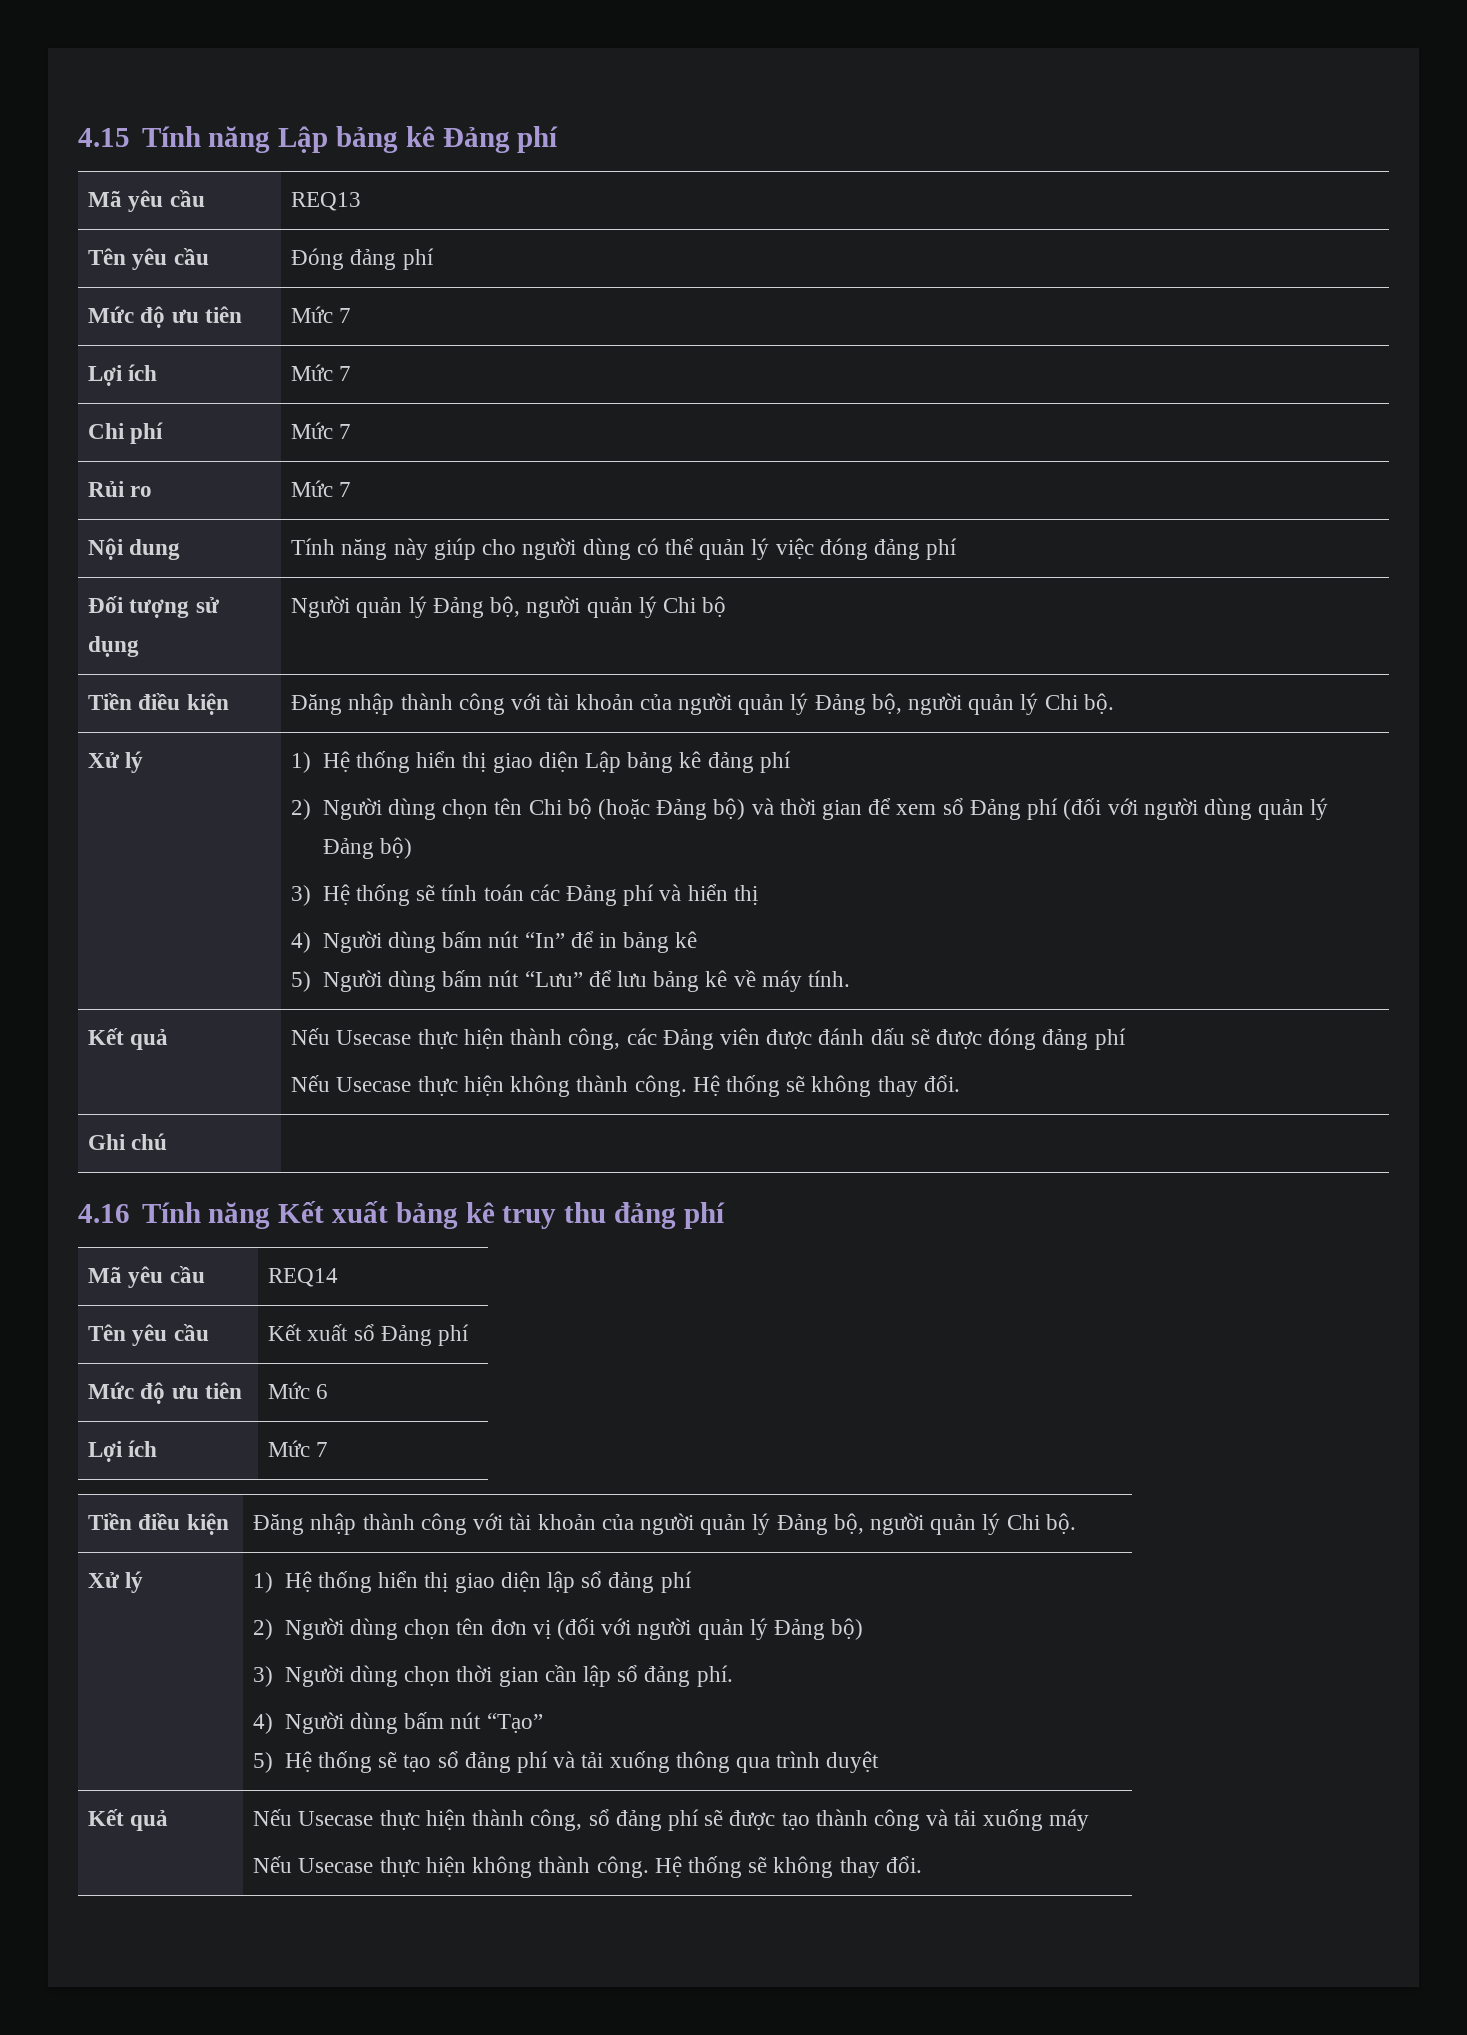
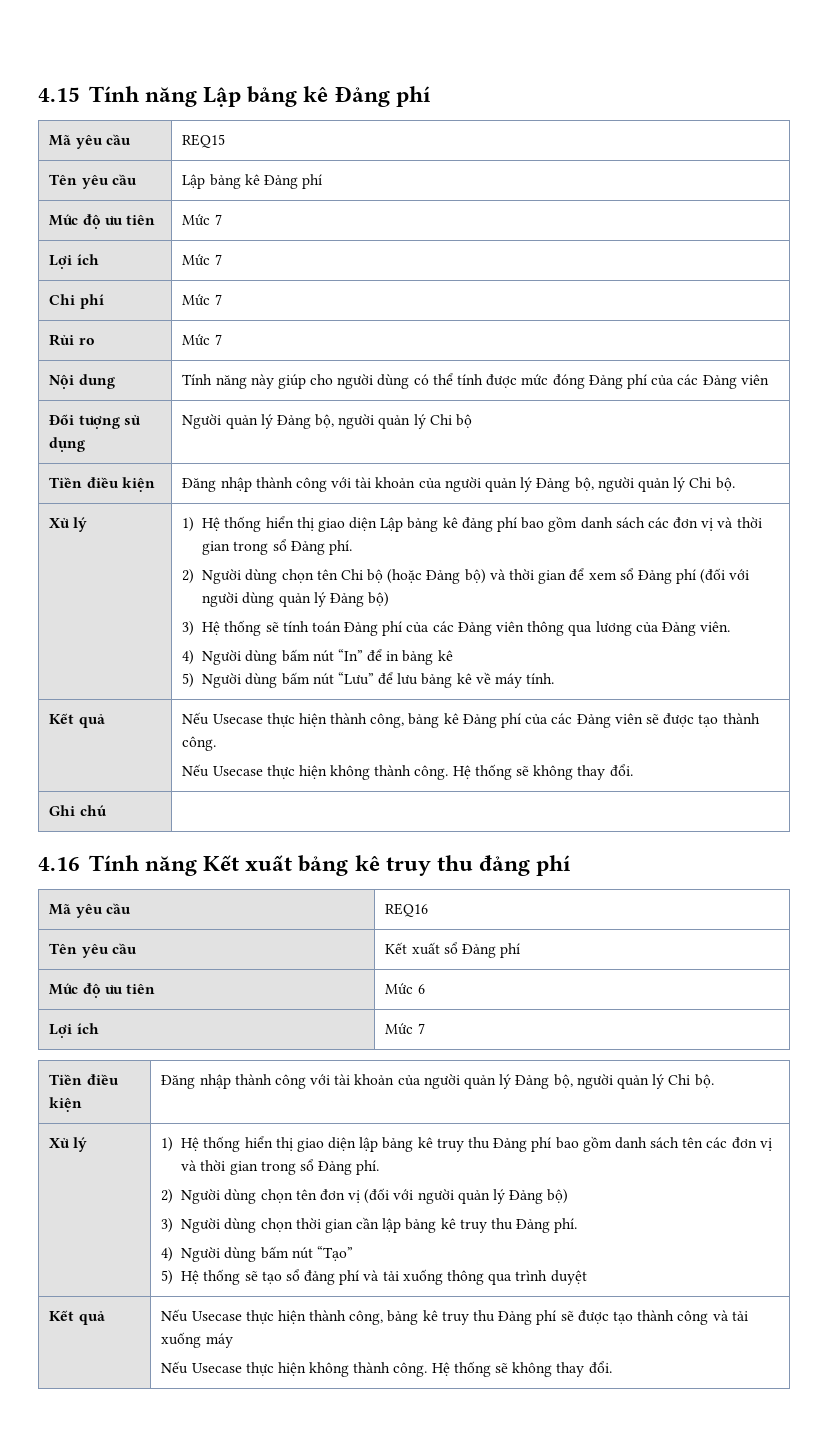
- Mã yêu cầu | REQ13
- Tên yêu cầu | Đóng đảng phí
+ Mã yêu cầu | REQ15
+ Tên yêu cầu | Lập bảng kê Đảng phí
- Nội dung | Tính năng này giúp cho người dùng có thể quản lý việc đóng đảng phí
+ Nội dung | Tính năng này giúp cho người dùng có thể tính được mức đóng Đảng phí của các Đảng viên
- 1) Hệ thống hiển thị giao diện Lập bảng kê đảng phí
+ 1) Hệ thống hiển thị giao diện Lập bảng kê đảng phí bao gồm danh sách các đơn vị và thời gian trong sổ Đảng phí.
- 3) Hệ thống sẽ tính toán các Đảng phí và hiển thị
+ 3) Hệ thống sẽ tính toán Đảng phí của các Đảng viên thông qua lương của Đảng viên.
- Kết quả | Nếu Usecase thực hiện thành công, các Đảng viên được đánh dấu sẽ được đóng đảng phí
+ Kết quả | Nếu Usecase thực hiện thành công, bảng kê Đảng phí của các Đảng viên sẽ được tạo thành công.
- Mã yêu cầu | REQ14
+ Mã yêu cầu | REQ16
- 1) Hệ thống hiển thị giao diện lập sổ đảng phí
+ 1) Hệ thống hiển thị giao diện lập bảng kê truy thu Đảng phí bao gồm danh sách tên các đơn vị và thời gian trong sổ Đảng phí.
- 3) Người dùng chọn thời gian cần lập sổ đảng phí.
+ 3) Người dùng chọn thời gian cần lập bảng kê truy thu Đảng phí.
- Kết quả | Nếu Usecase thực hiện thành công, sổ đảng phí sẽ được tạo thành công và tải xuống máy
+ Kết quả | Nếu Usecase thực hiện thành công, bảng kê truy thu Đảng phí sẽ được tạo thành công và tải xuống máy

